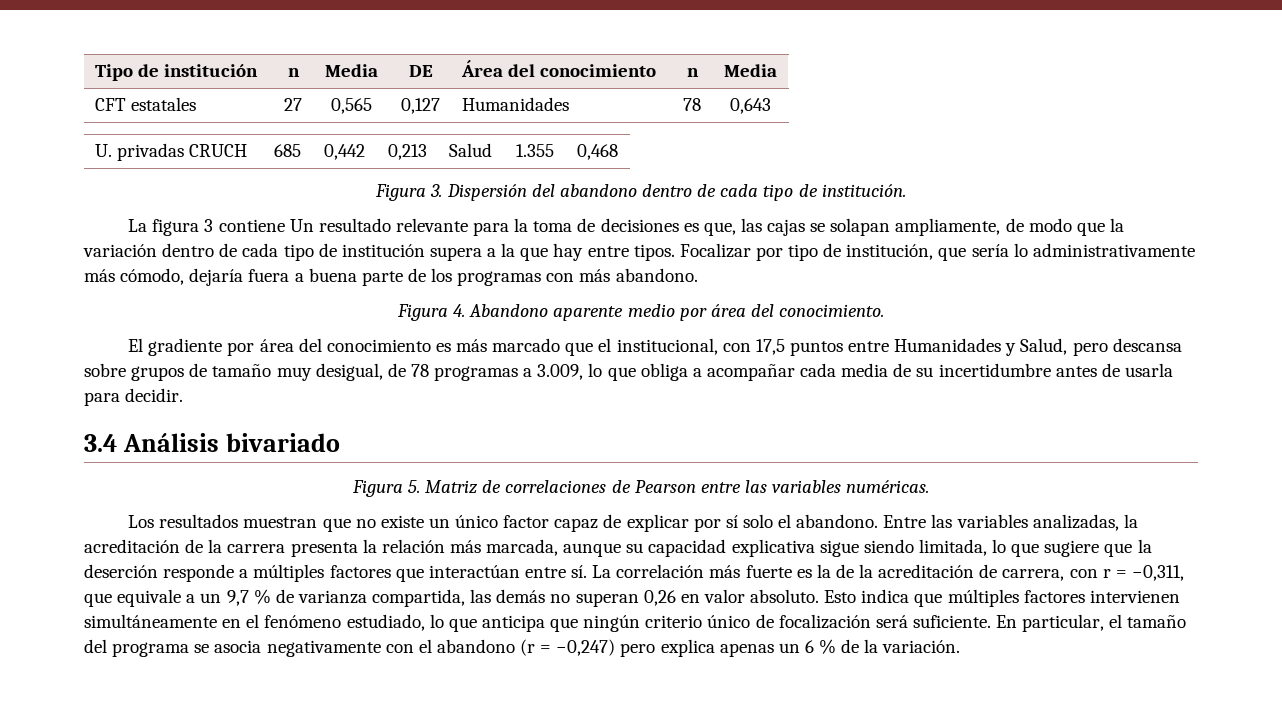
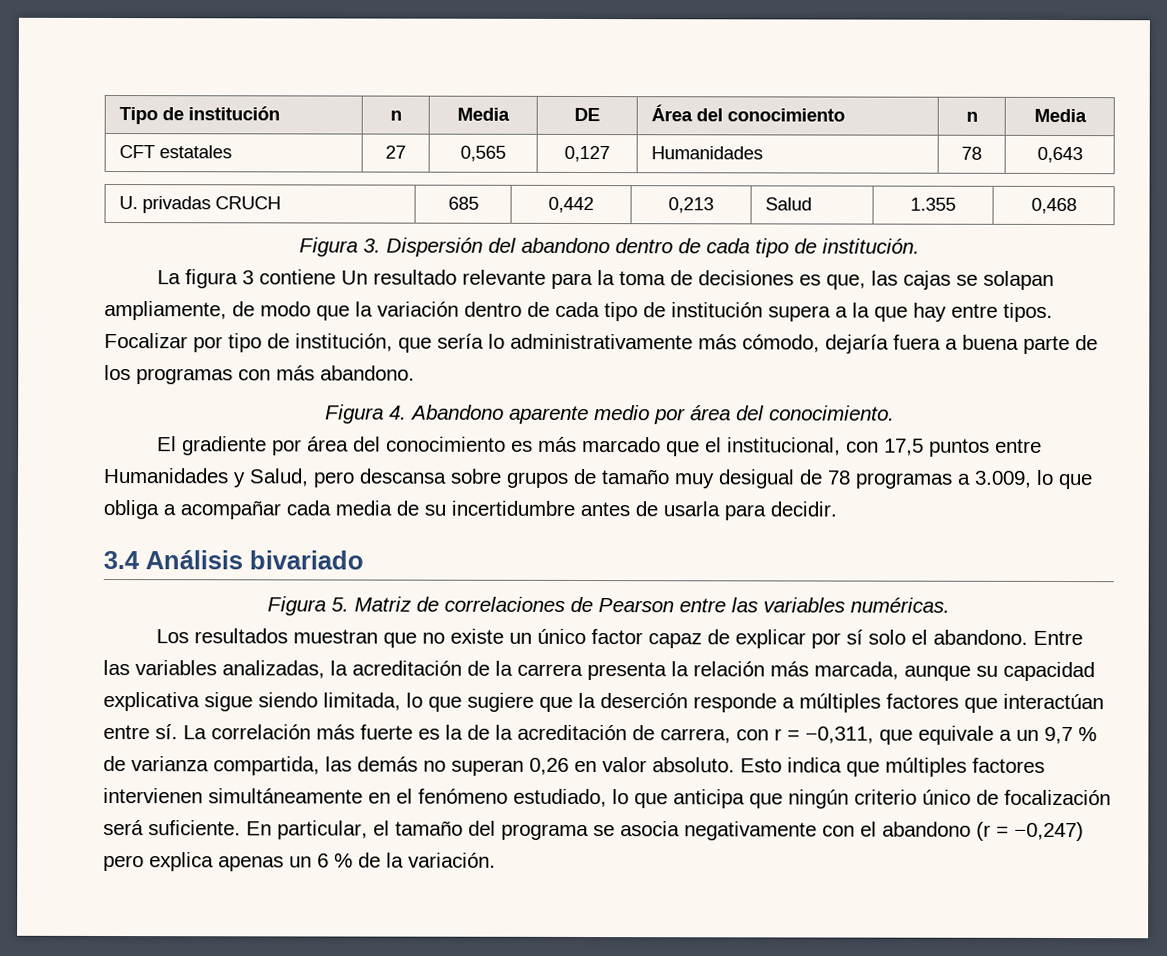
- El gradiente por área del conocimiento es más marcado que el institucional, con 17,5 puntos entre Humanidades y Salud, pero descansa sobre grupos de tamaño muy desigual, de 78 programas a 3.009, lo que obliga a acompañar cada media de su incertidumbre antes de usarla para decidir.
+ El gradiente por área del conocimiento es más marcado que el institucional, con 17,5 puntos entre Humanidades y Salud, pero descansa sobre grupos de tamaño muy desigual de 78 programas a 3.009, lo que obliga a acompañar cada media de su incertidumbre antes de usarla para decidir.

